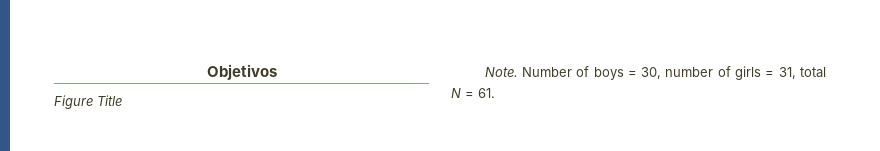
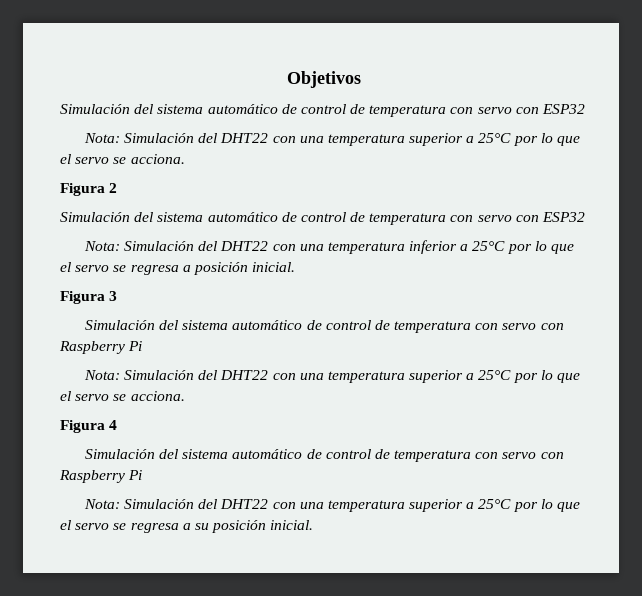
  Objetivos
- Figure Title
- Note. Number of boys = 30, number of girls = 31, total N = 61.
+ Simulación del sistema automático de control de temperatura con servo con ESP32
+ Nota: Simulación del DHT22 con una temperatura superior a 25°C por lo que el servo se acciona.
+ Figura 2
+ Simulación del sistema automático de control de temperatura con servo con ESP32
+ Nota: Simulación del DHT22 con una temperatura inferior a 25°C por lo que el servo se regresa a posición inicial.
+ Figura 3
+ Simulación del sistema automático de control de temperatura con servo con Raspberry Pi
+ Nota: Simulación del DHT22 con una temperatura superior a 25°C por lo que el servo se acciona.
+ Figura 4
+ Simulación del sistema automático de control de temperatura con servo con Raspberry Pi
+ Nota: Simulación del DHT22 con una temperatura superior a 25°C por lo que el servo se regresa a su posición inicial.

